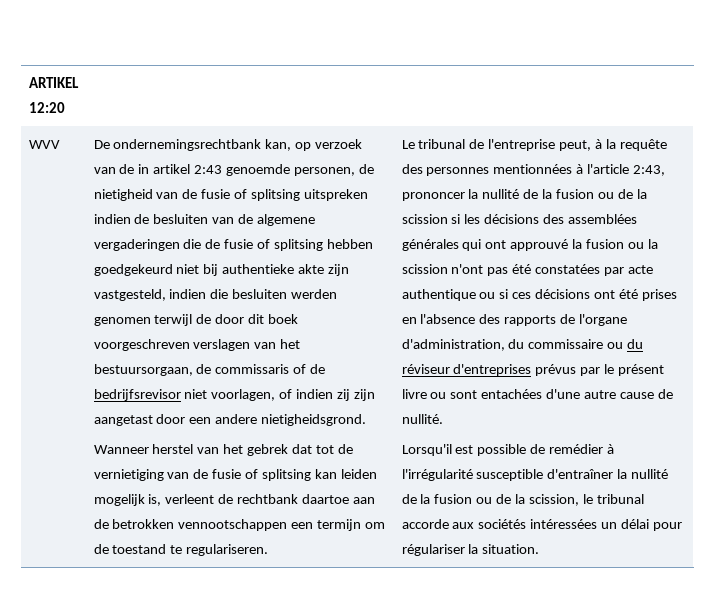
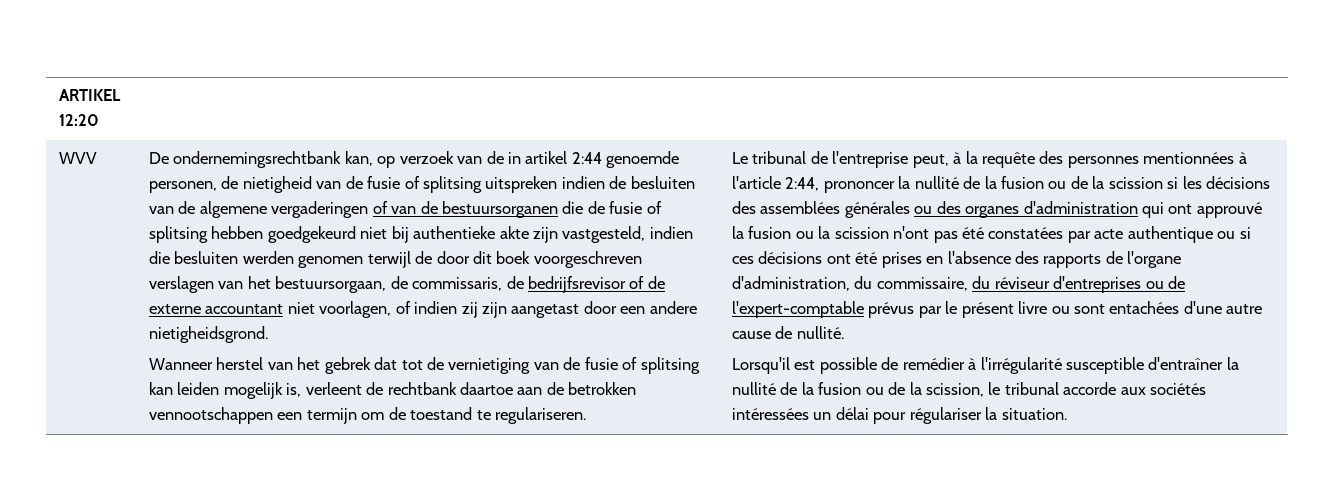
- De ondernemingsrechtbank kan, op verzoek van de in artikel 2:43 genoemde personen, de nietigheid van de fusie of splitsing uitspreken indien de besluiten van de algemene vergaderingen die de fusie of splitsing hebben goedgekeurd niet bij authentieke akte zijn vastgesteld, indien die besluiten werden genomen terwijl de door dit boek voorgeschreven verslagen van het bestuursorgaan, de commissaris of de bedrijfsrevisor niet voorlagen, of indien zij zijn aangetast door een andere nietigheidsgrond.
+ De ondernemingsrechtbank kan, op verzoek van de in artikel 2:44 genoemde personen, de nietigheid van de fusie of splitsing uitspreken indien de besluiten van de algemene vergaderingen of van de bestuursorganen die de fusie of splitsing hebben goedgekeurd niet bij authentieke akte zijn vastgesteld, indien die besluiten werden genomen terwijl de door dit boek voorgeschreven verslagen van het bestuursorgaan, de commissaris, de bedrijfsrevisor of de externe accountant niet voorlagen, of indien zij zijn aangetast door een andere nietigheidsgrond.
- Le tribunal de l'entreprise peut, à la requête des personnes mentionnées à l'article 2:43, prononcer la nullité de la fusion ou de la scission si les décisions des assemblées générales qui ont approuvé la fusion ou la scission n'ont pas été constatées par acte authentique ou si ces décisions ont été prises en l'absence des rapports de l'organe d'administration, du commissaire ou du réviseur d'entreprises prévus par le présent livre ou sont entachées d'une autre cause de nullité.
+ Le tribunal de l'entreprise peut, à la requête des personnes mentionnées à l'article 2:44, prononcer la nullité de la fusion ou de la scission si les décisions des assemblées générales ou des organes d'administration qui ont approuvé la fusion ou la scission n'ont pas été constatées par acte authentique ou si ces décisions ont été prises en l'absence des rapports de l'organe d'administration, du commissaire, du réviseur d'entreprises ou de l'expert-comptable prévus par le présent livre ou sont entachées d'une autre cause de nullité.

